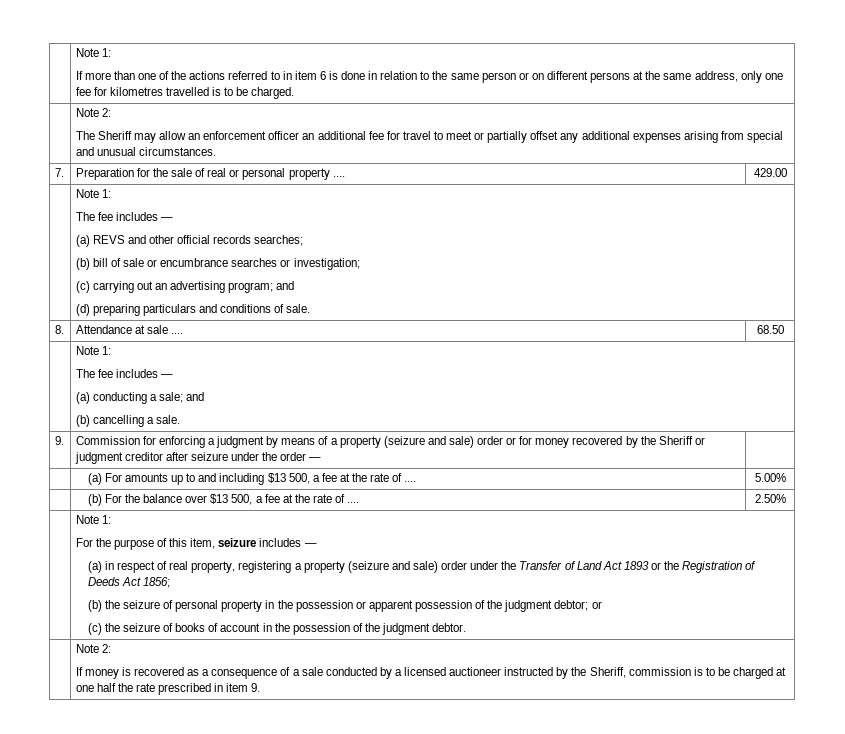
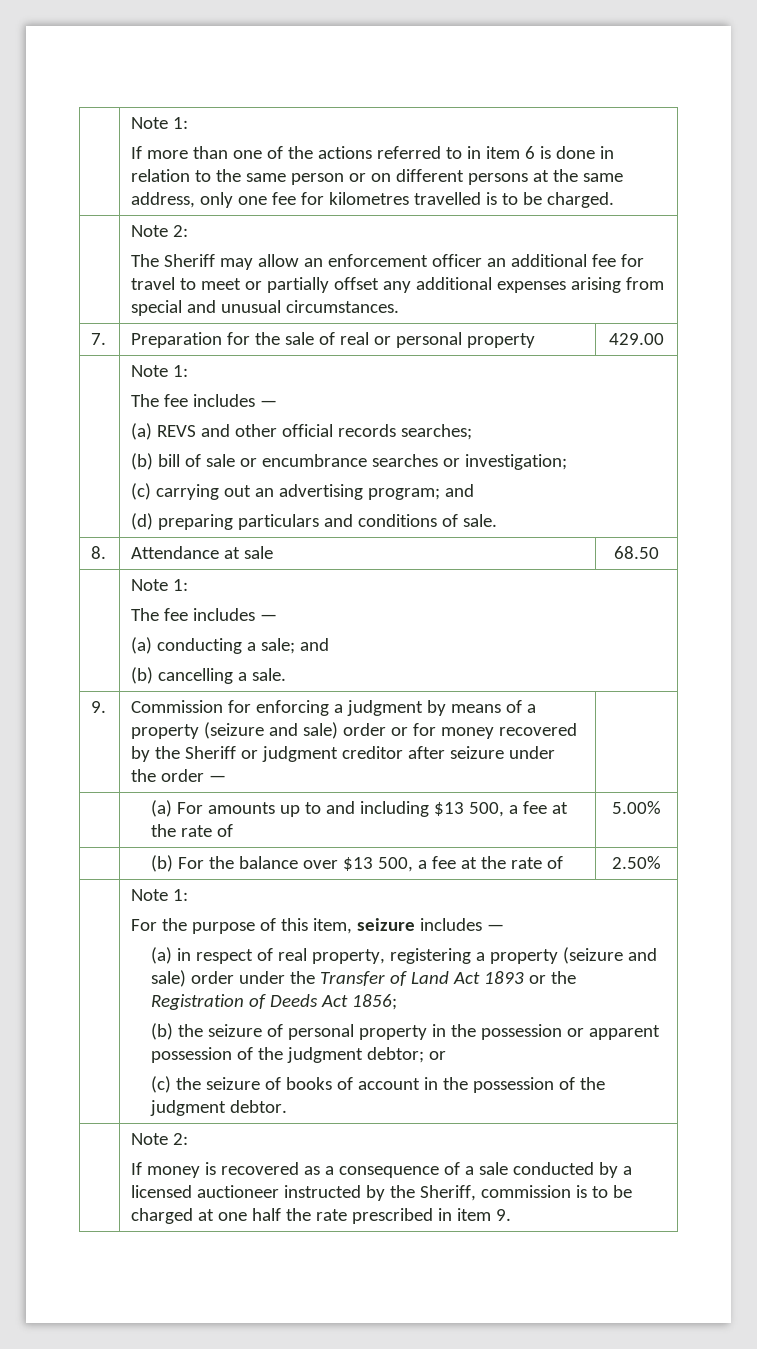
- 7. | Preparation for the sale of real or personal property .... | 429.00
+ 7. | Preparation for the sale of real or personal property | 429.00
- 8. | Attendance at sale .... | 68.50
+ 8. | Attendance at sale | 68.50
- | (a) For amounts up to and including $13 500, a fee at the rate of .... | 5.00%
+ | (a) For amounts up to and including $13 500, a fee at the rate of | 5.00%
- | (b) For the balance over $13 500, a fee at the rate of .... | 2.50%
+ | (b) For the balance over $13 500, a fee at the rate of | 2.50%

